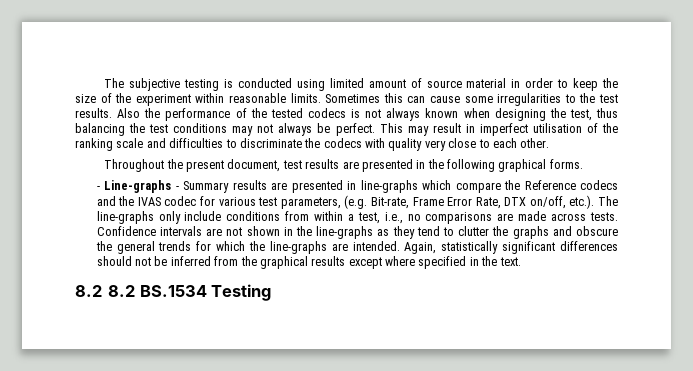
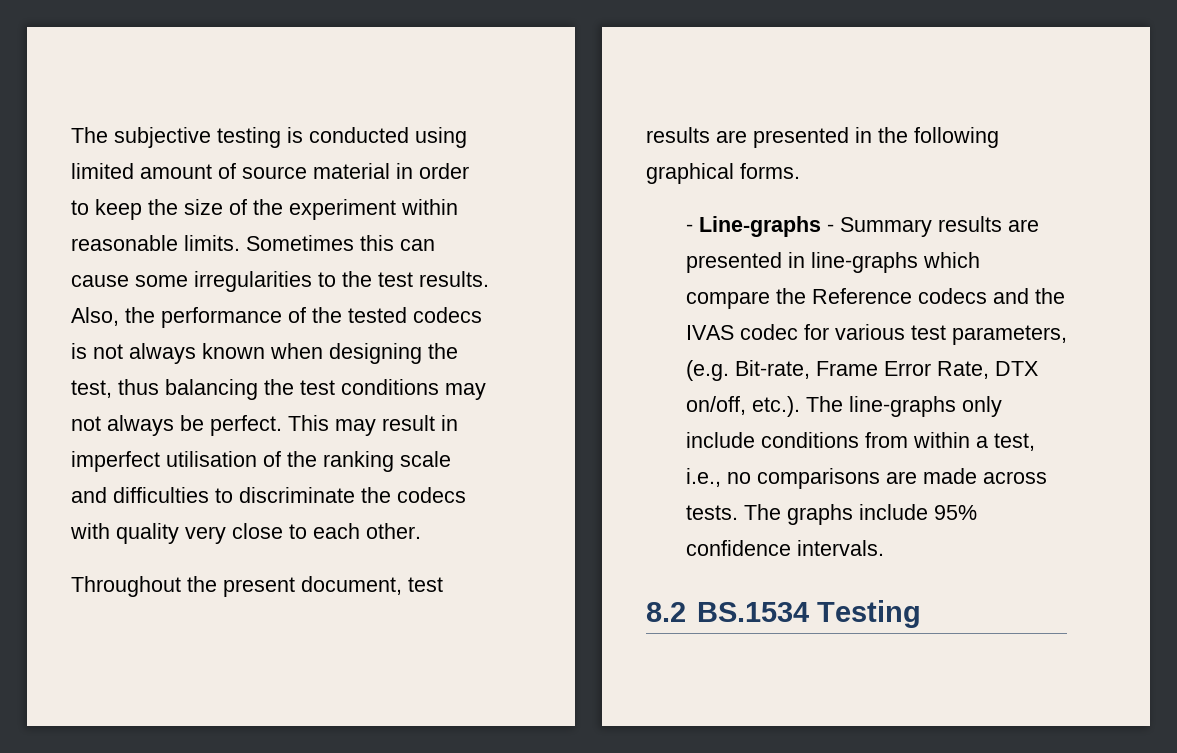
- Also the performance of the tested codecs is not always known when designing the test, thus balancing the test conditions may not always be perfect.
+ Also, the performance of the tested codecs is not always known when designing the test, thus balancing the test conditions may not always be perfect.
- Confidence intervals are not shown in the line-graphs as they tend to clutter the graphs and obscure the general trends for which the line-graphs are intended. Again, statistically significant differences should not be inferred from the graphical results except where specified in the text.
- 8.2 8.2 BS.1534 Testing
+ The graphs include 95% confidence intervals.
+ 8.2 BS.1534 Testing

